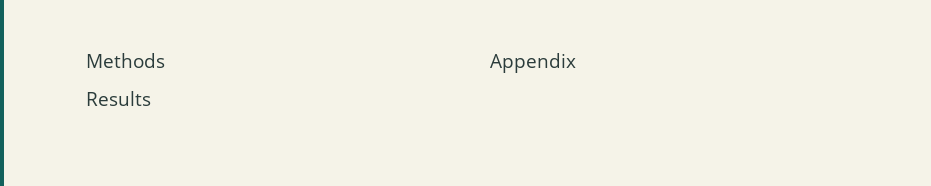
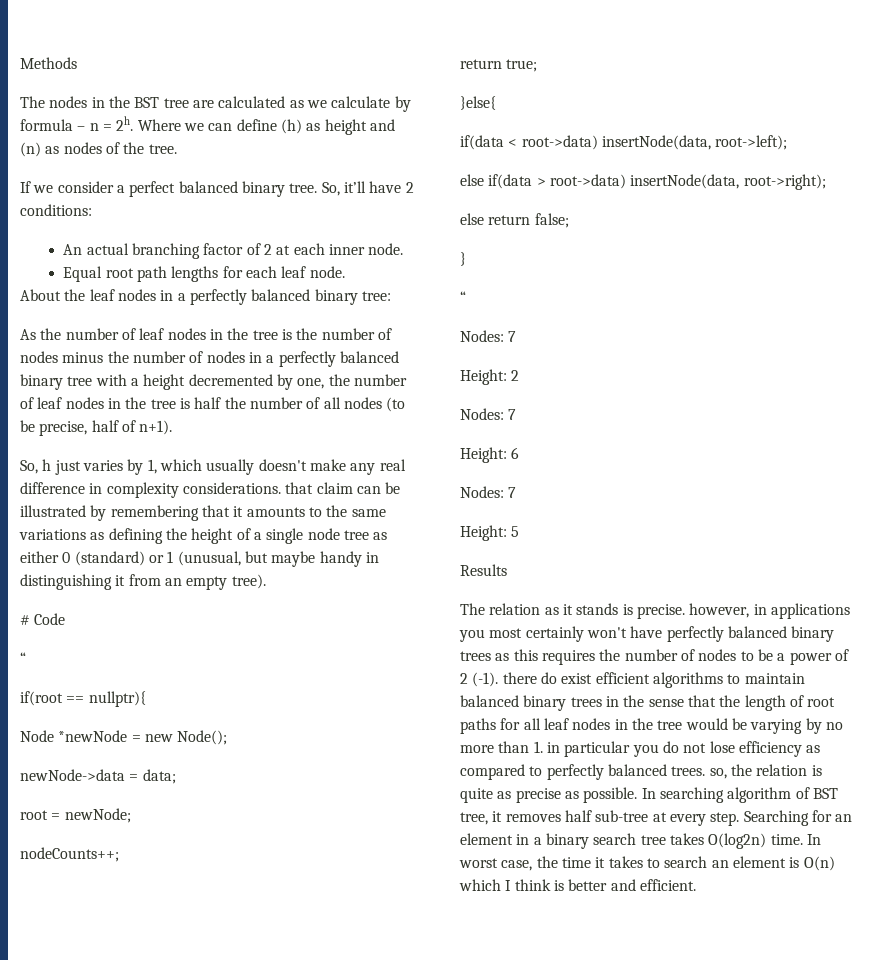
+ The nodes in the BST tree are calculated as we calculate by formula – n = 2h. Where we can define (h) as height and (n) as nodes of the tree.
+ If we consider a perfect balanced binary tree. So, it’ll have 2 conditions:
+ An actual branching factor of 2 at each inner node.
+ Equal root path lengths for each leaf node.
+ About the leaf nodes in a perfectly balanced binary tree:
+ As the number of leaf nodes in the tree is the number of nodes minus the number of nodes in a perfectly balanced binary tree with a height decremented by one, the number of leaf nodes in the tree is half the number of all nodes (to be precise, half of n+1).
+ So, h just varies by 1, which usually doesn't make any real difference in complexity considerations. that claim can be illustrated by remembering that it amounts to the same variations as defining the height of a single node tree as either 0 (standard) or 1 (unusual, but maybe handy in distinguishing it from an empty tree).
+ # Code
+ “
+ if(root == nullptr){
+ Node *newNode = new Node();
+ newNode->data = data;
+ root = newNode;
+ nodeCounts++;
+ return true;
+ }else{
+ if(data < root->data) insertNode(data, root->left);
+ else if(data > root->data) insertNode(data, root->right);
+ else return false;
+ }
+ “
+ Nodes: 7
+ Height: 2
+ Nodes: 7
+ Height: 6
+ Nodes: 7
+ Height: 5
  Results
- Appendix
+ The relation as it stands is precise. however, in applications you most certainly won't have perfectly balanced binary trees as this requires the number of nodes to be a power of 2 (-1). there do exist efficient algorithms to maintain balanced binary trees in the sense that the length of root paths for all leaf nodes in the tree would be varying by no more than 1. in particular you do not lose efficiency as compared to perfectly balanced trees. so, the relation is quite as precise as possible. In searching algorithm of BST tree, it removes half sub-tree at every step. Searching for an element in a binary search tree takes O(log2n) time. In worst case, the time it takes to search an element is O(n) which I think is better and efficient.

